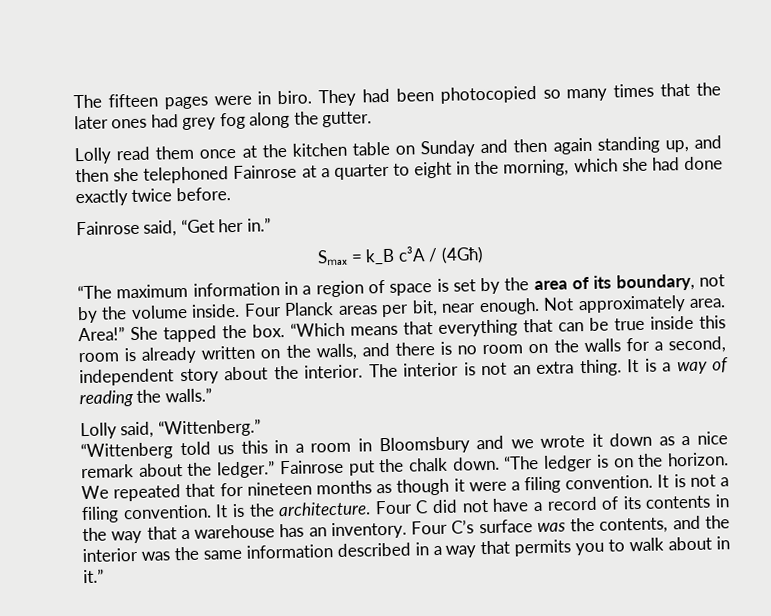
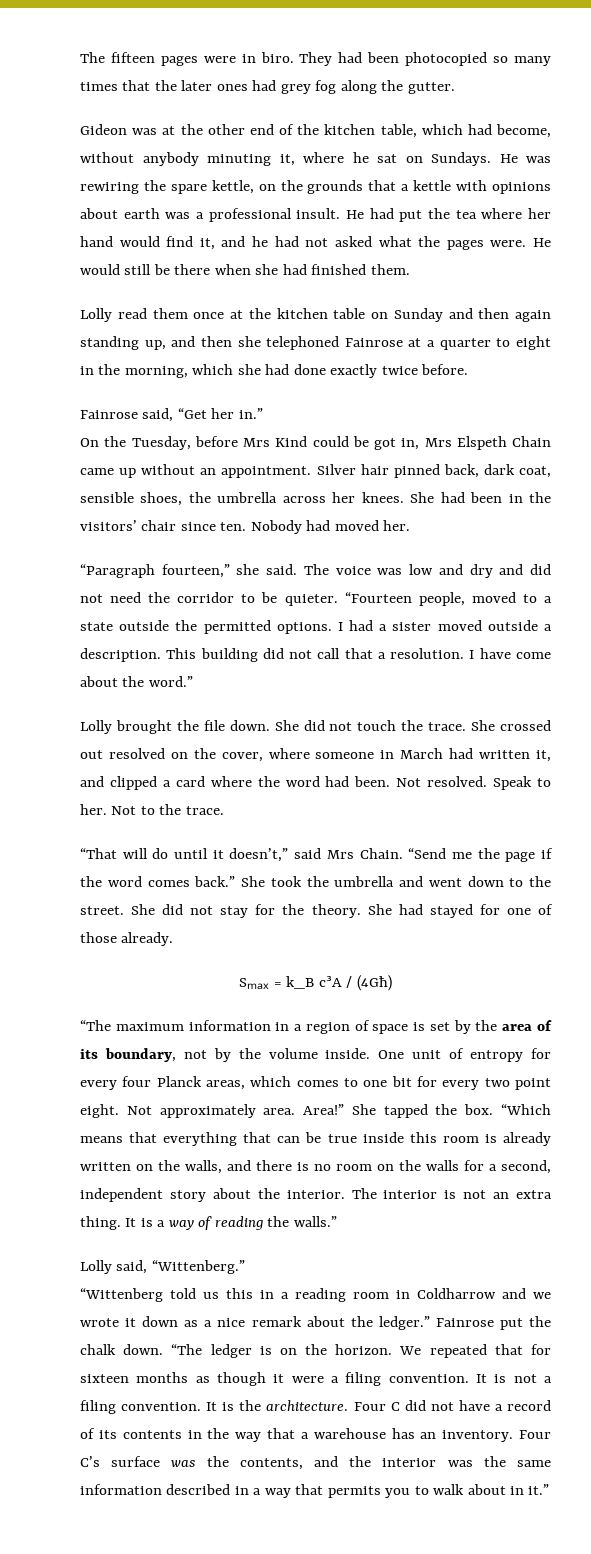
+ Gideon was at the other end of the kitchen table, which had become, without anybody minuting it, where he sat on Sundays. He was rewiring the spare kettle, on the grounds that a kettle with opinions about earth was a professional insult. He had put the tea where her hand would find it, and he had not asked what the pages were. He would still be there when she had finished them.
+ On the Tuesday, before Mrs Kind could be got in, Mrs Elspeth Chain came up without an appointment. Silver hair pinned back, dark coat, sensible shoes, the umbrella across her knees. She had been in the visitors’ chair since ten. Nobody had moved her.
+ “Paragraph fourteen,” she said. The voice was low and dry and did not need the corridor to be quieter. “Fourteen people, moved to a state outside the permitted options. I had a sister moved outside a description. This building did not call that a resolution. I have come about the word.”
+ Lolly brought the file down. She did not touch the trace. She crossed out resolved on the cover, where someone in March had written it, and clipped a card where the word had been. Not resolved. Speak to her. Not to the trace.
+ “That will do until it doesn’t,” said Mrs Chain. “Send me the page if the word comes back.” She took the umbrella and went down to the street. She did not stay for the theory. She had stayed for one of those already.
- Four Planck areas per bit, near enough.
+ One unit of entropy for every four Planck areas, which comes to one bit for every two point eight.
- “Wittenberg told us this in a room in Bloomsbury and we wrote it down as a nice remark about the ledger.”
+ “Wittenberg told us this in a reading room in Coldharrow and we wrote it down as a nice remark about the ledger.”
- We repeated that for nineteen months as though it were a filing convention.
+ We repeated that for sixteen months as though it were a filing convention.

